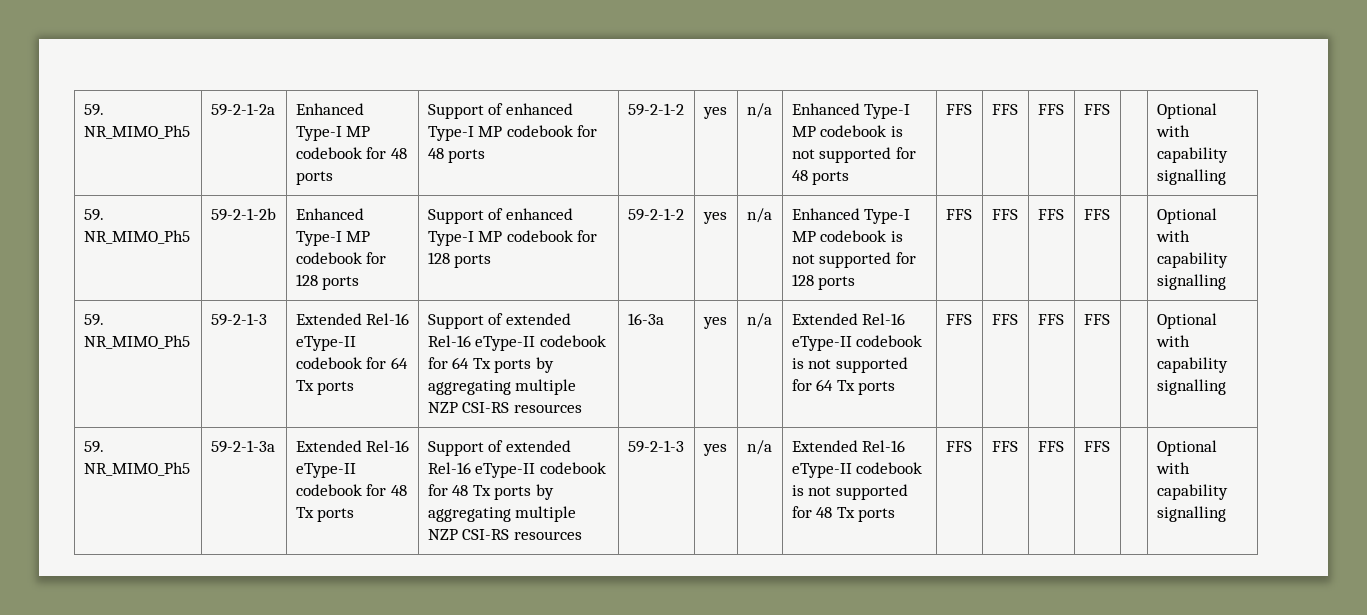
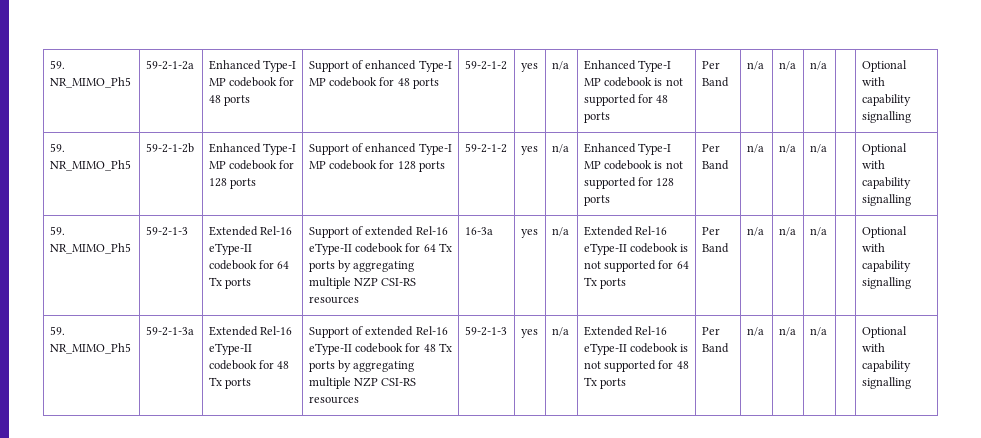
- Enhanced Type-I MP codebook is not supported for 48 ports | FFS | FFS | FFS | FFS
+ Enhanced Type-I MP codebook is not supported for 48 ports | Per Band | n/a | n/a | n/a
- Enhanced Type-I MP codebook is not supported for 128 ports | FFS | FFS | FFS | FFS
+ Enhanced Type-I MP codebook is not supported for 128 ports | Per Band | n/a | n/a | n/a
- Extended Rel-16 eType-II codebook is not supported for 64 Tx ports | FFS | FFS | FFS | FFS
+ Extended Rel-16 eType-II codebook is not supported for 64 Tx ports | Per Band | n/a | n/a | n/a
- Extended Rel-16 eType-II codebook is not supported for 48 Tx ports | FFS | FFS | FFS | FFS
+ Extended Rel-16 eType-II codebook is not supported for 48 Tx ports | Per Band | n/a | n/a | n/a

